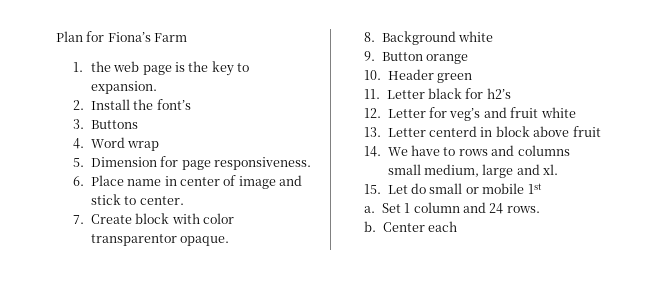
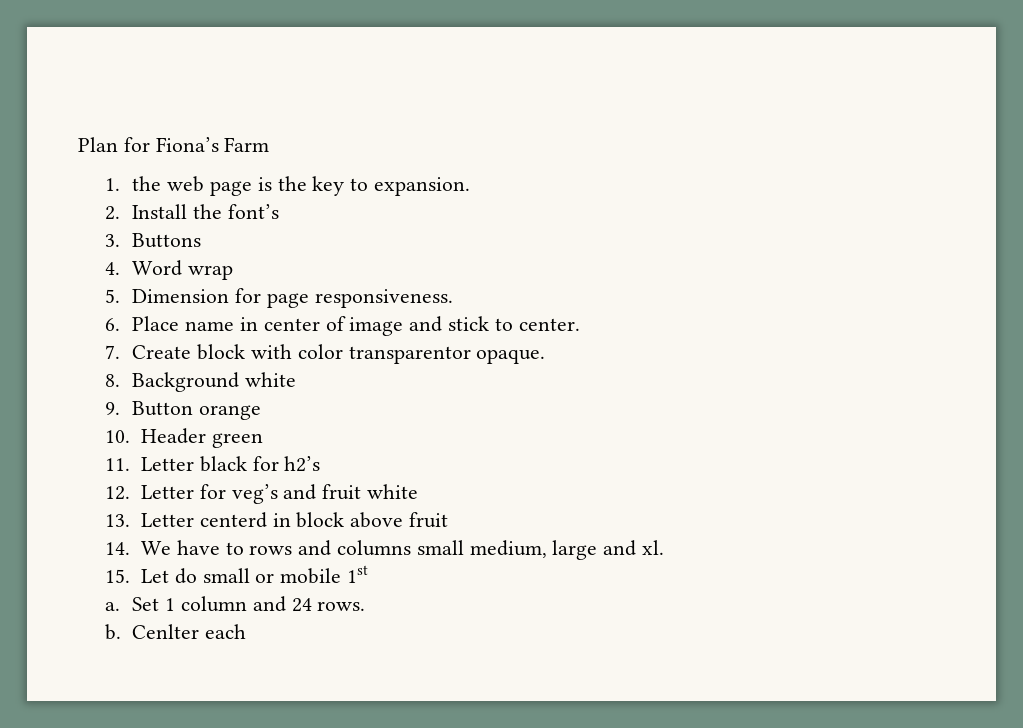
- Center each
+ Cenlter each

